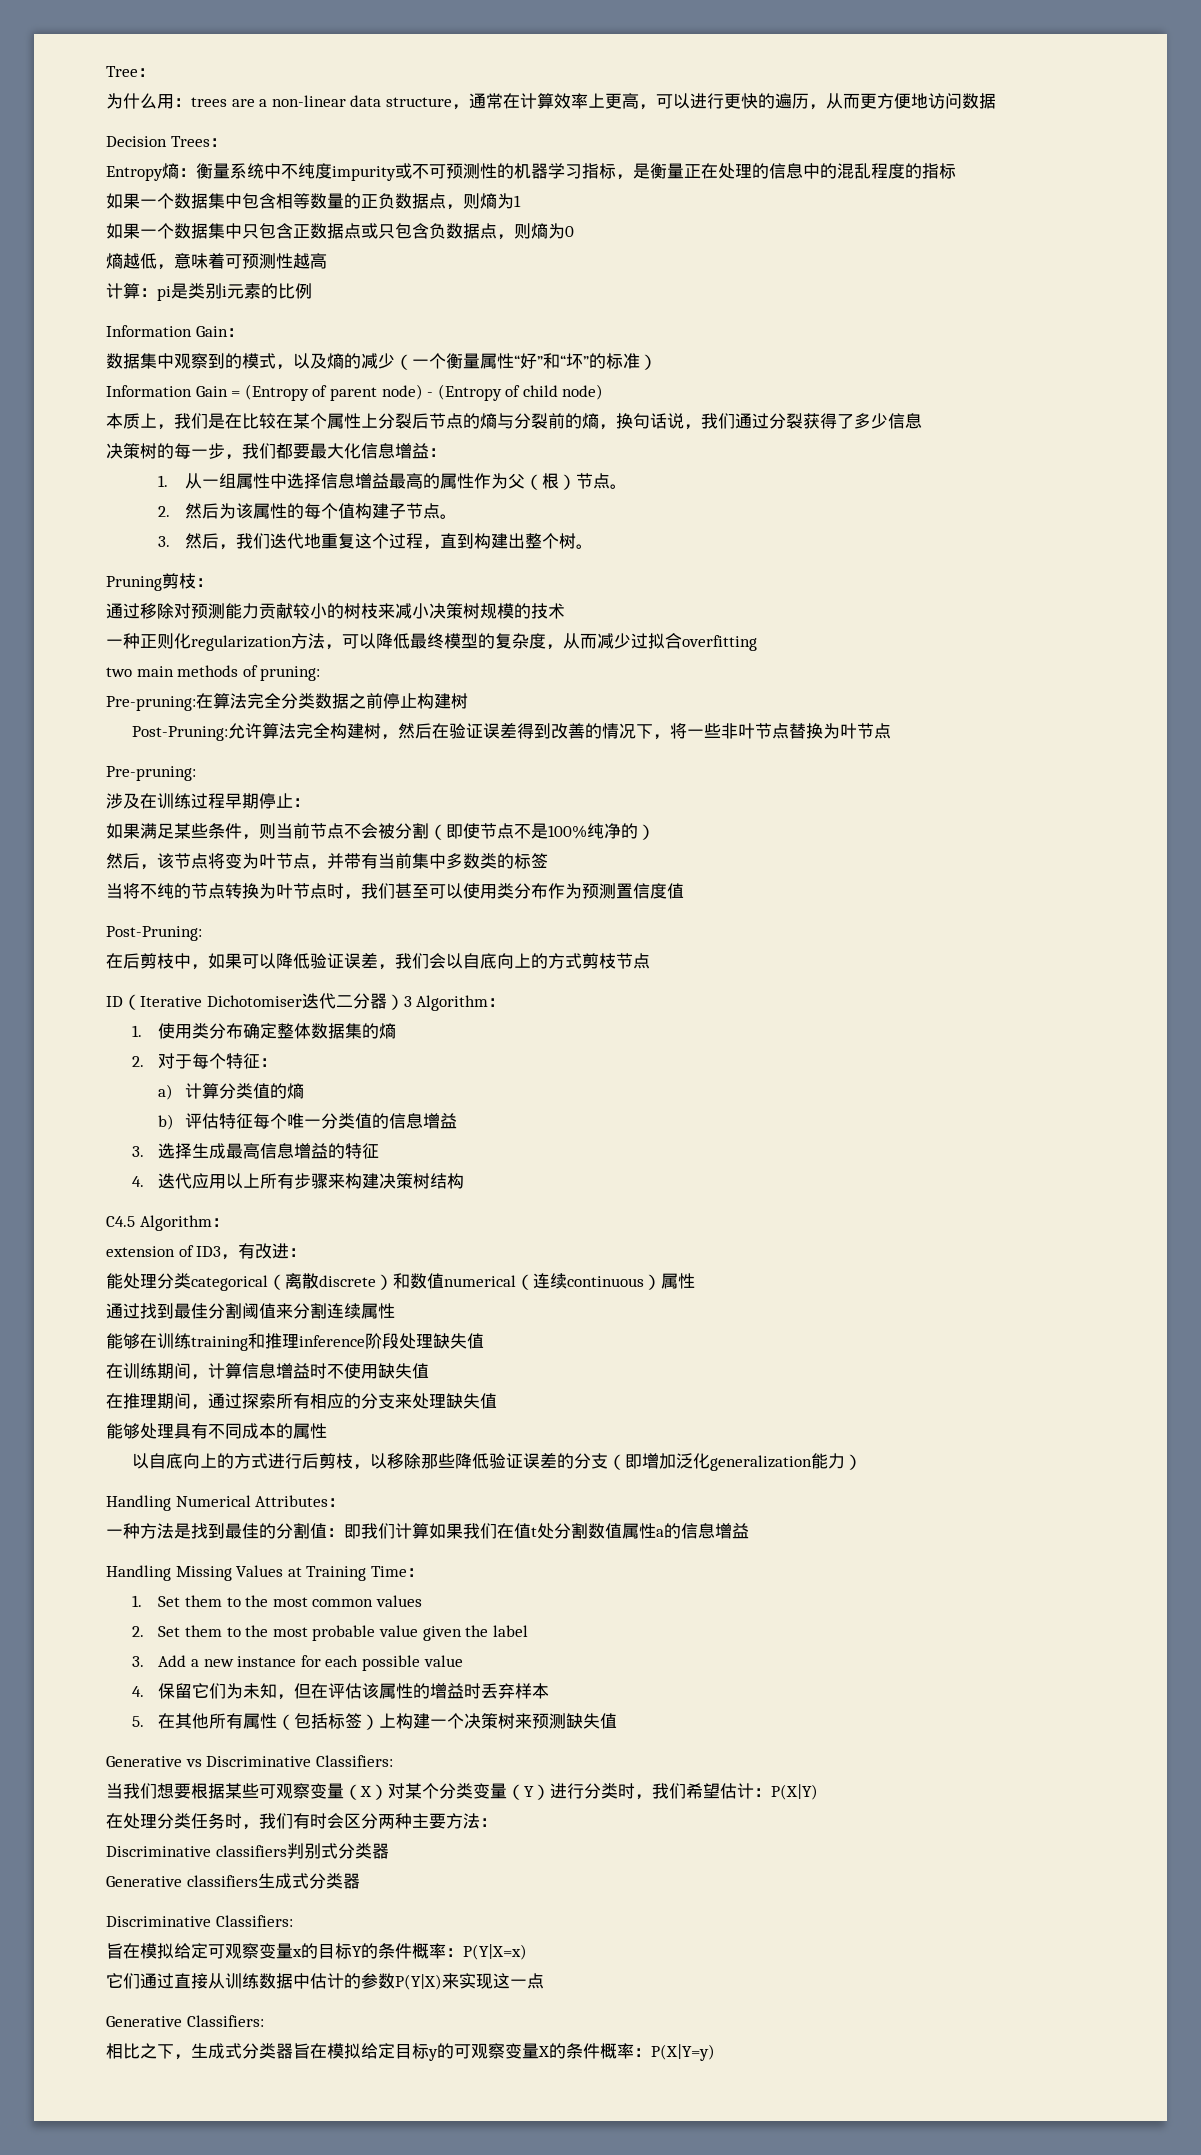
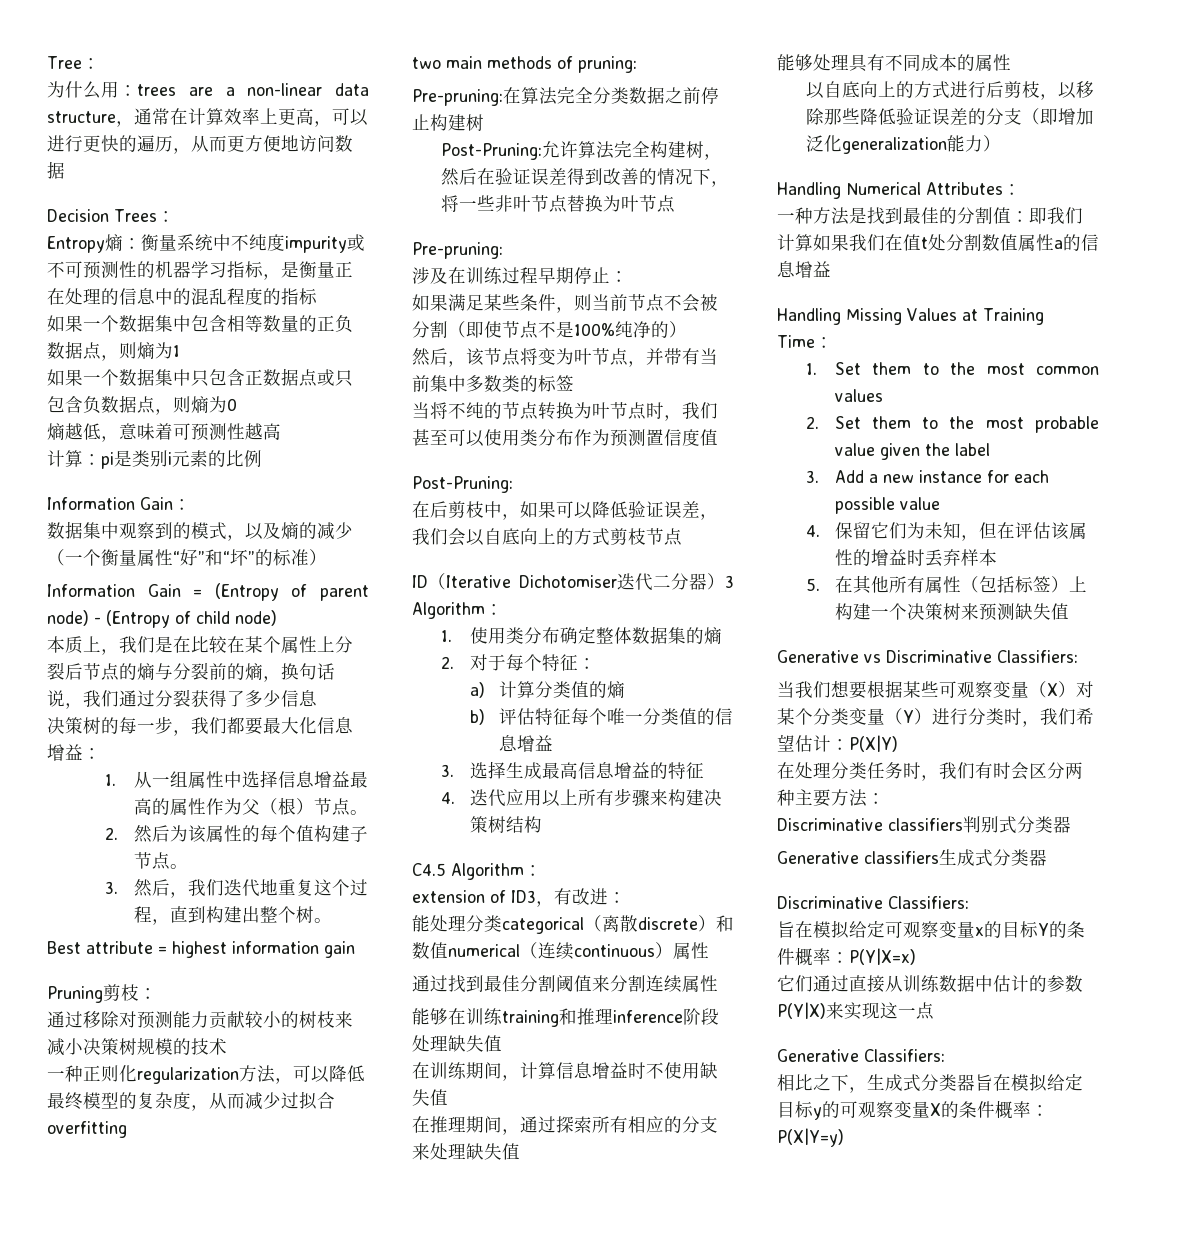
+ Best attribute = highest information gain

